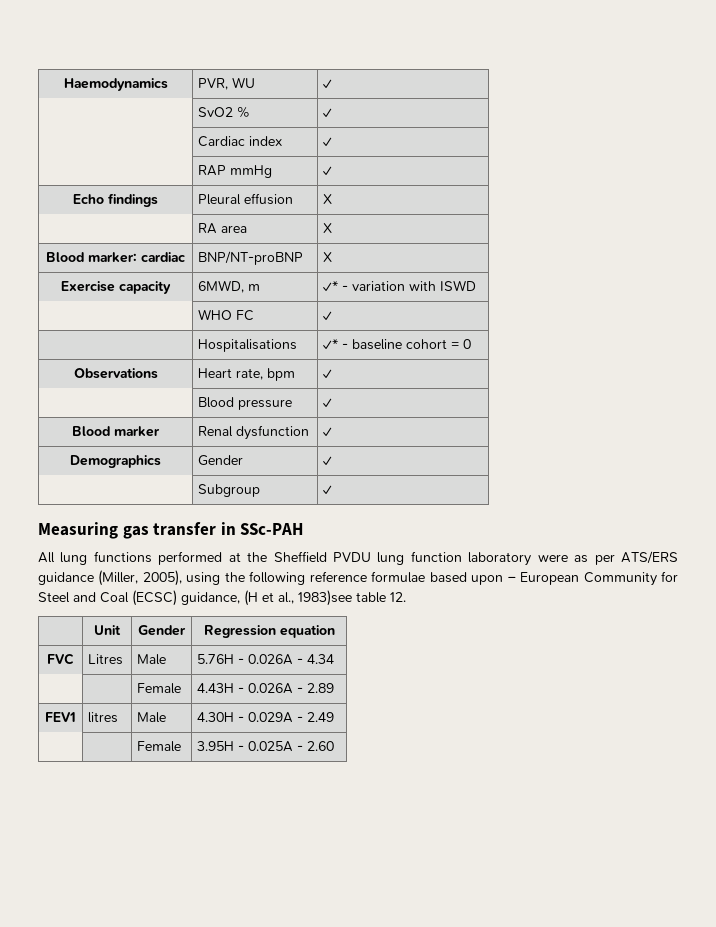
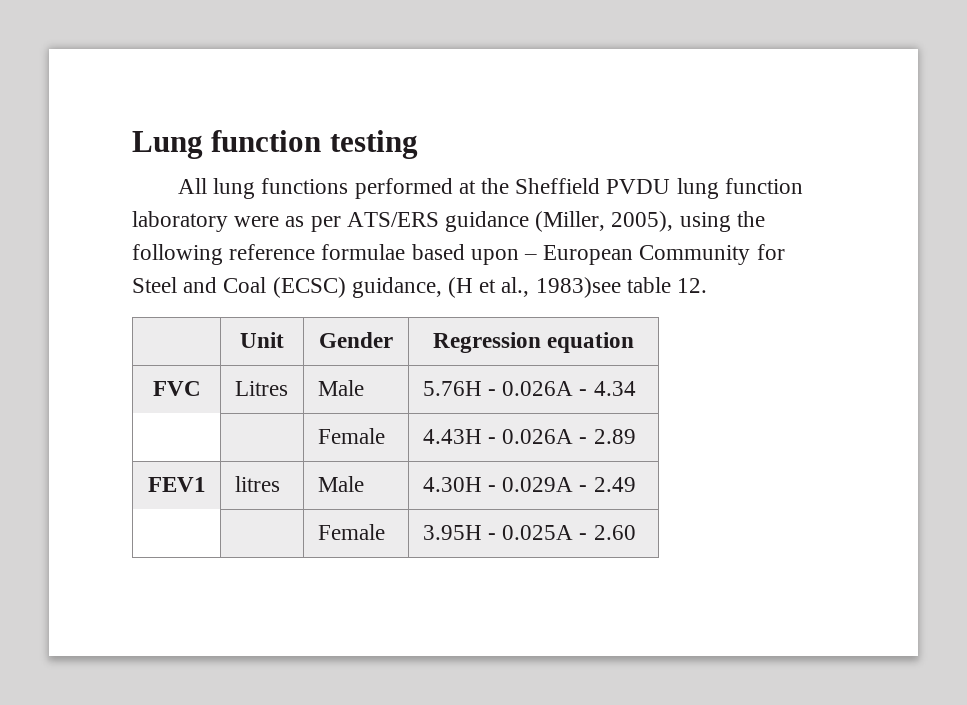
- Haemodynamics | PVR, WU | ✓
- | SvO2 % | ✓
- | Cardiac index | ✓
- | RAP mmHg | ✓
- Echo findings | Pleural effusion | X
- | RA area | X
- Blood marker: cardiac | BNP/NT-proBNP | X
- Exercise capacity | 6MWD, m | ✓* - variation with ISWD
- | WHO FC | ✓
- | Hospitalisations | ✓* - baseline cohort = 0
- Observations | Heart rate, bpm | ✓
- | Blood pressure | ✓
- Blood marker | Renal dysfunction | ✓
- Demographics | Gender | ✓
- | Subgroup | ✓
- Measuring gas transfer in SSc-PAH
+ Lung function testing

